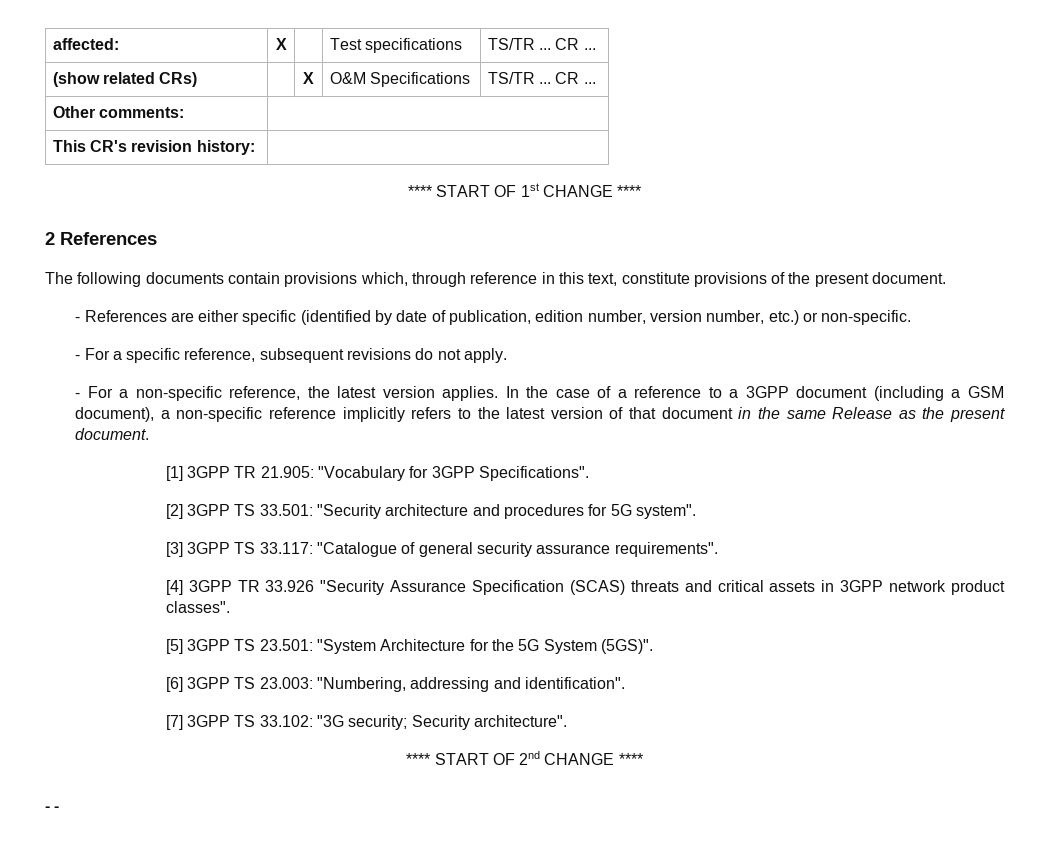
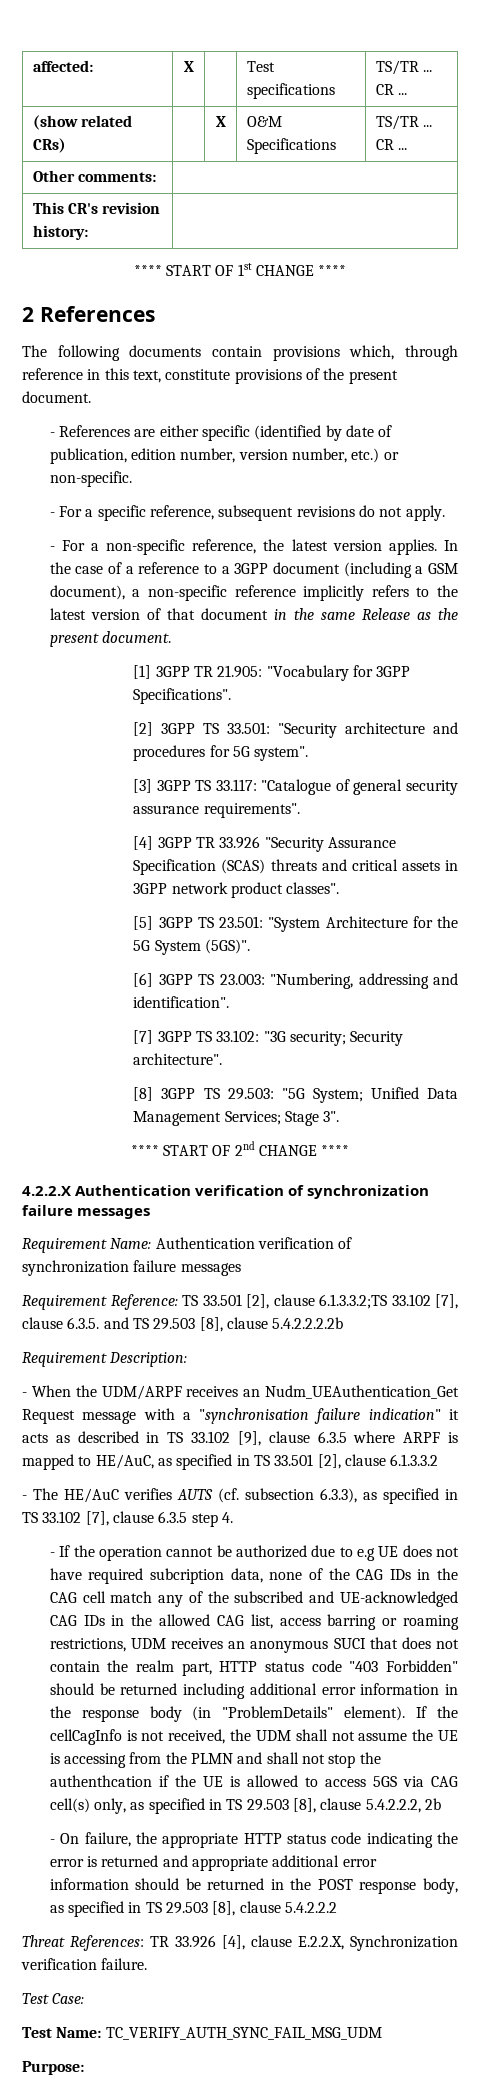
+ [8] 3GPP TS 29.503: "5G System; Unified Data Management Services; Stage 3".
- - -
+ 4.2.2.X Authentication verification of synchronization failure messages
+ Requirement Name: Authentication verification of synchronization failure messages
+ Requirement Reference: TS 33.501 [2], clause 6.1.3.3.2;TS 33.102 [7], clause 6.3.5. and TS 29.503 [8], clause 5.4.2.2.2.2b
+ Requirement Description:
+ - When the UDM/ARPF receives an Nudm_UEAuthentication_Get Request message with a "synchronisation failure indication" it acts as described in TS 33.102 [9], clause 6.3.5 where ARPF is mapped to HE/AuC, as specified in TS 33.501 [2], clause 6.1.3.3.2
+ - The HE/AuC verifies AUTS (cf. subsection 6.3.3), as specified in TS 33.102 [7], clause 6.3.5 step 4.
+ - If the operation cannot be authorized due to e.g UE does not have required subcription data, none of the CAG IDs in the CAG cell match any of the subscribed and UE-acknowledged CAG IDs in the allowed CAG list, access barring or roaming restrictions, UDM receives an anonymous SUCI that does not contain the realm part, HTTP status code "403 Forbidden" should be returned including additional error information in the response body (in "ProblemDetails" element). If the cellCagInfo is not received, the UDM shall not assume the UE is accessing from the PLMN and shall not stop the authenthcation if the UE is allowed to access 5GS via CAG cell(s) only, as specified in TS 29.503 [8], clause 5.4.2.2.2, 2b
+ - On failure, the appropriate HTTP status code indicating the error is returned and appropriate additional error information should be returned in the POST response body, as specified in TS 29.503 [8], clause 5.4.2.2.2
+ Threat References: TR 33.926 [4], clause E.2.2.X, Synchronization verification failure.
+ Test Case:
+ Test Name: TC_VERIFY_AUTH_SYNC_FAIL_MSG_UDM
+ Purpose:

